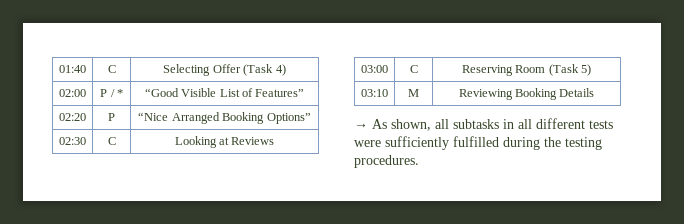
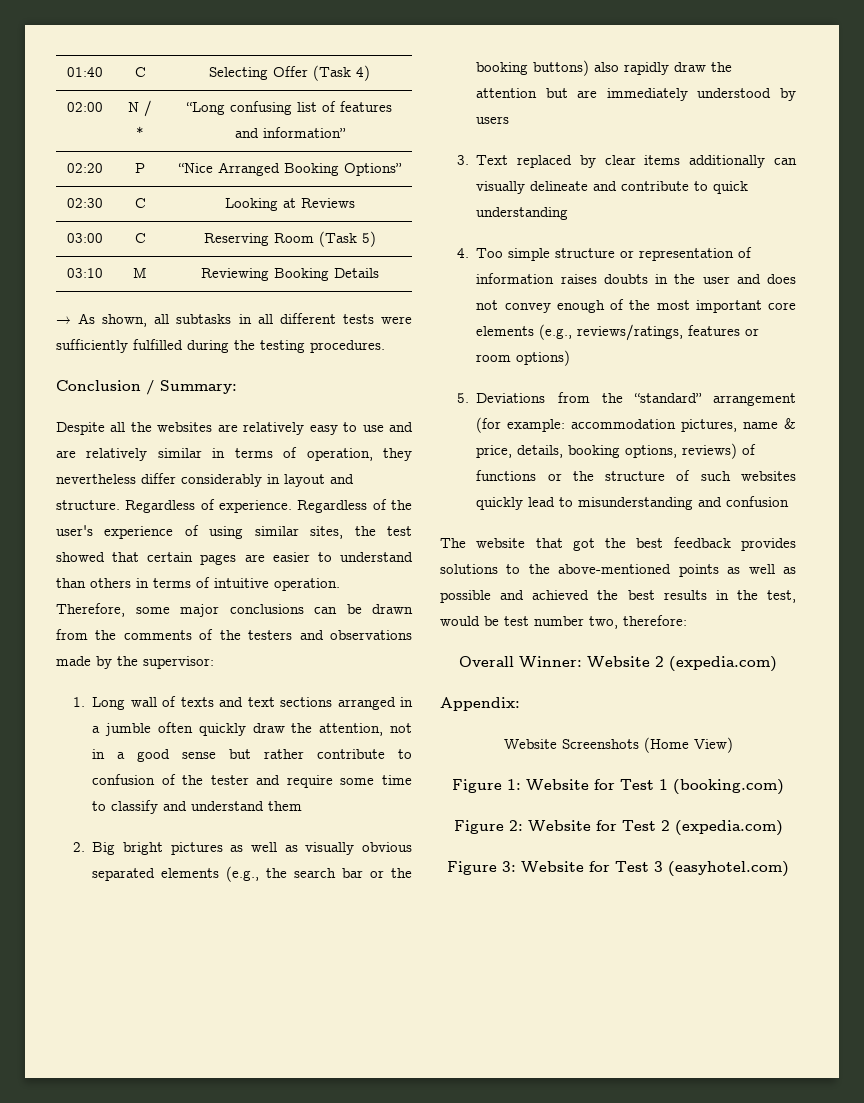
- 02:00 | P / * | “Good Visible List of Features”
+ 02:00 | N / * | “Long confusing list of features and information”
+ Conclusion / Summary:
+ Despite all the websites are relatively easy to use and are relatively similar in terms of operation, they nevertheless differ considerably in layout and structure. Regardless of experience. Regardless of the user's experience of using similar sites, the test showed that certain pages are easier to understand than others in terms of intuitive operation. Therefore, some major conclusions can be drawn from the comments of the testers and observations made by the supervisor:
+ 1. Long wall of texts and text sections arranged in a jumble often quickly draw the attention, not in a good sense but rather contribute to confusion of the tester and require some time to classify and understand them
+ 2. Big bright pictures as well as visually obvious separated elements (e.g., the search bar or the booking buttons) also rapidly draw the attention but are immediately understood by users
+ 3. Text replaced by clear items additionally can visually delineate and contribute to quick understanding
+ 4. Too simple structure or representation of information raises doubts in the user and does not convey enough of the most important core elements (e.g., reviews/ratings, features or room options)
+ 5. Deviations from the “standard” arrangement (for example: accommodation pictures, name & price, details, booking options, reviews) of functions or the structure of such websites quickly lead to misunderstanding and confusion
+ The website that got the best feedback provides solutions to the above-mentioned points as well as possible and achieved the best results in the test, would be test number two, therefore:
+ Overall Winner: Website 2 (expedia.com)
+ Appendix:
+ Website Screenshots (Home View)
+ Figure 1: Website for Test 1 (booking.com)
+ Figure 2: Website for Test 2 (expedia.com)
+ Figure 3: Website for Test 3 (easyhotel.com)

